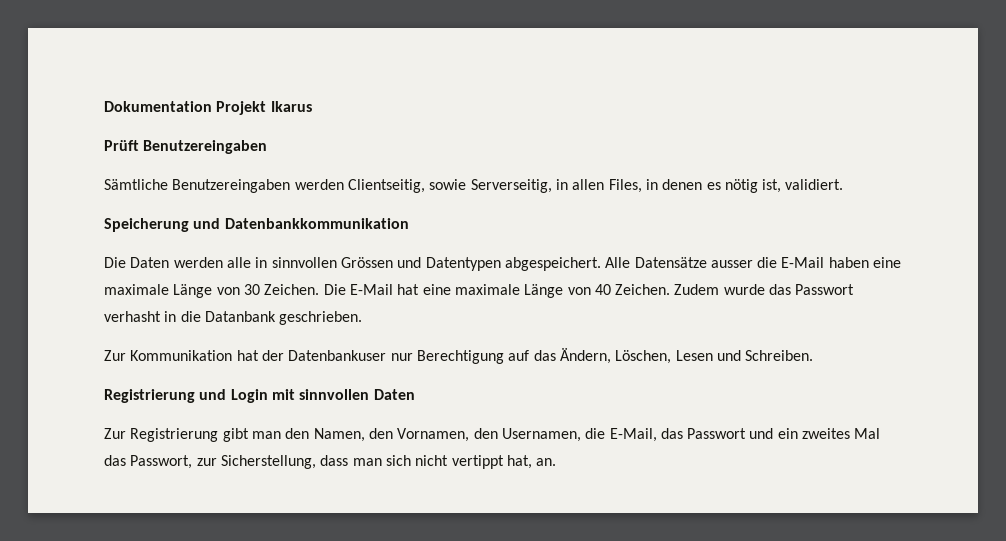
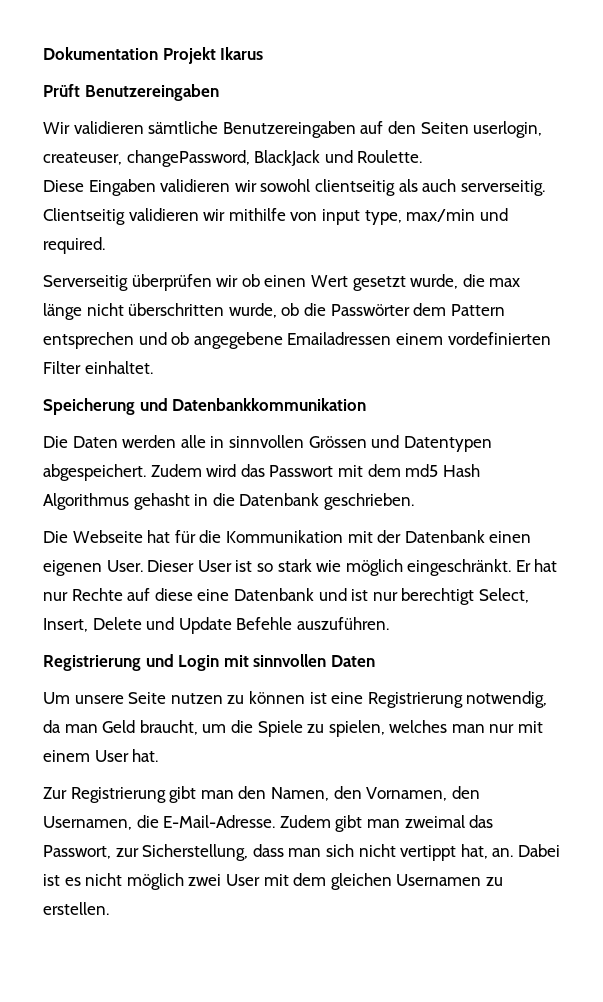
- Sämtliche Benutzereingaben werden Clientseitig, sowie Serverseitig, in allen Files, in denen es nötig ist, validiert.
+ Wir validieren sämtliche Benutzereingaben auf den Seiten userlogin, createuser, changePassword, BlackJack und Roulette.
+ Diese Eingaben validieren wir sowohl clientseitig als auch serverseitig. Clientseitig validieren wir mithilfe von input type, max/min und required.
+ Serverseitig überprüfen wir ob einen Wert gesetzt wurde, die max länge nicht überschritten wurde, ob die Passwörter dem Pattern entsprechen und ob angegebene Emailadressen einem vordefinierten Filter einhaltet.
- Alle Datensätze ausser die E-Mail haben eine maximale Länge von 30 Zeichen. Die E-Mail hat eine maximale Länge von 40 Zeichen. Zudem wurde das Passwort verhasht in die Datanbank geschrieben.
+ Zudem wird das Passwort mit dem md5 Hash Algorithmus gehasht in die Datenbank geschrieben.
- Zur Kommunikation hat der Datenbankuser nur Berechtigung auf das Ändern, Löschen, Lesen und Schreiben.
+ Die Webseite hat für die Kommunikation mit der Datenbank einen eigenen User. Dieser User ist so stark wie möglich eingeschränkt. Er hat nur Rechte auf diese eine Datenbank und ist nur berechtigt Select, Insert, Delete und Update Befehle auszuführen.
+ Um unsere Seite nutzen zu können ist eine Registrierung notwendig, da man Geld braucht, um die Spiele zu spielen, welches man nur mit einem User hat.
- Zur Registrierung gibt man den Namen, den Vornamen, den Usernamen, die E-Mail, das Passwort und ein zweites Mal das Passwort, zur Sicherstellung, dass man sich nicht vertippt hat, an.
+ Zur Registrierung gibt man den Namen, den Vornamen, den Usernamen, die E-Mail-Adresse. Zudem gibt man zweimal das Passwort, zur Sicherstellung, dass man sich nicht vertippt hat, an.
+ Dabei ist es nicht möglich zwei User mit dem gleichen Usernamen zu erstellen.

